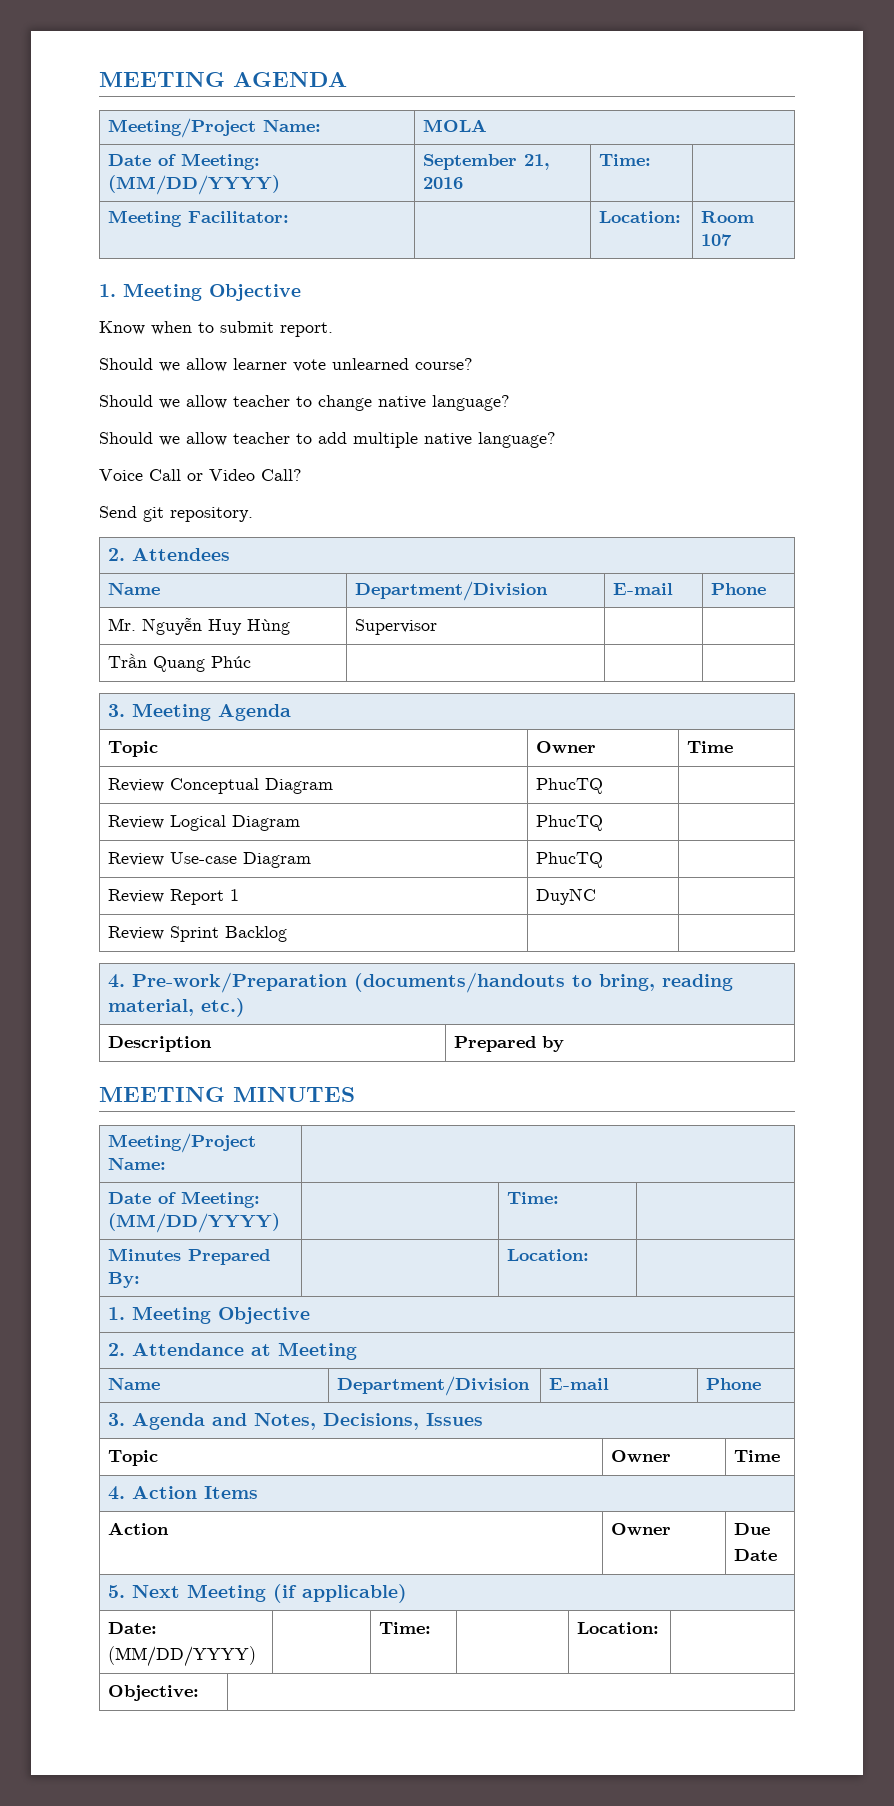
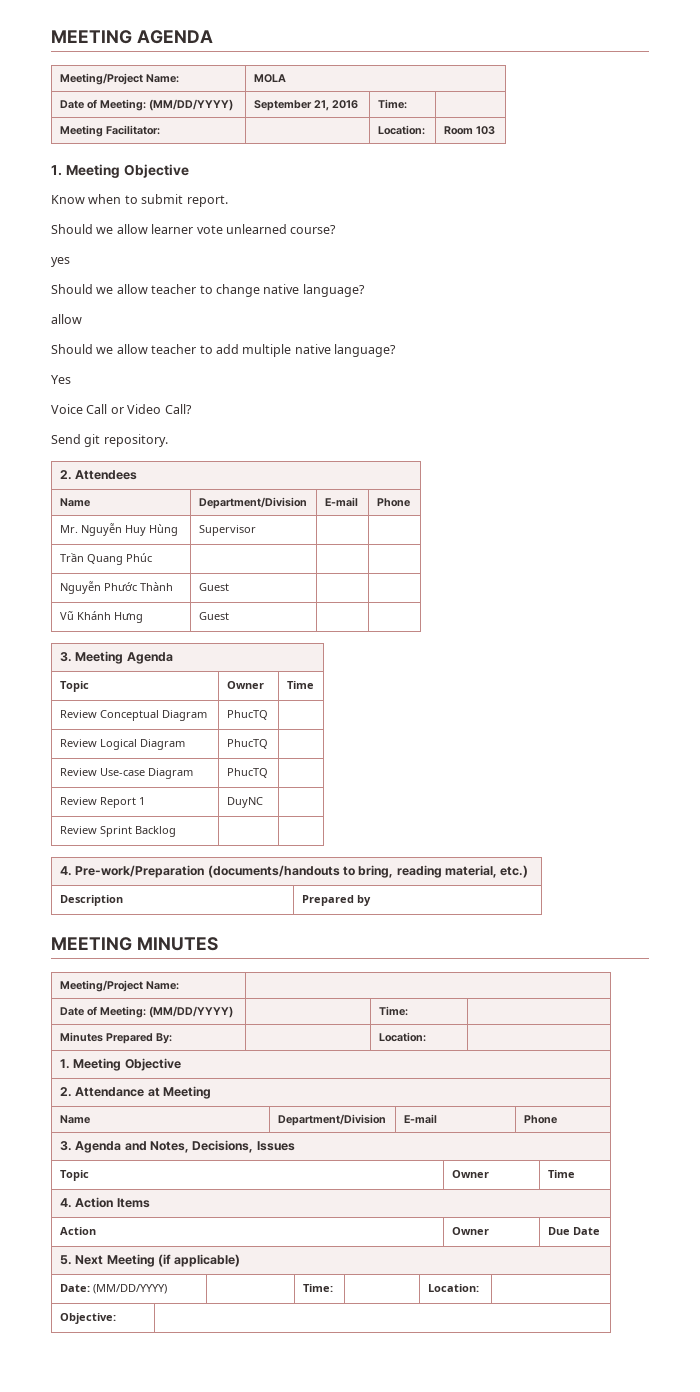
- Meeting Facilitator: | | Location: | Room 107
+ Meeting Facilitator: | | Location: | Room 103
+ yes
  Should we allow teacher to change native language?
+ allow
+ Yes
+ Nguyễn Phước Thành | Guest | |
+ Vũ Khánh Hưng | Guest | |

